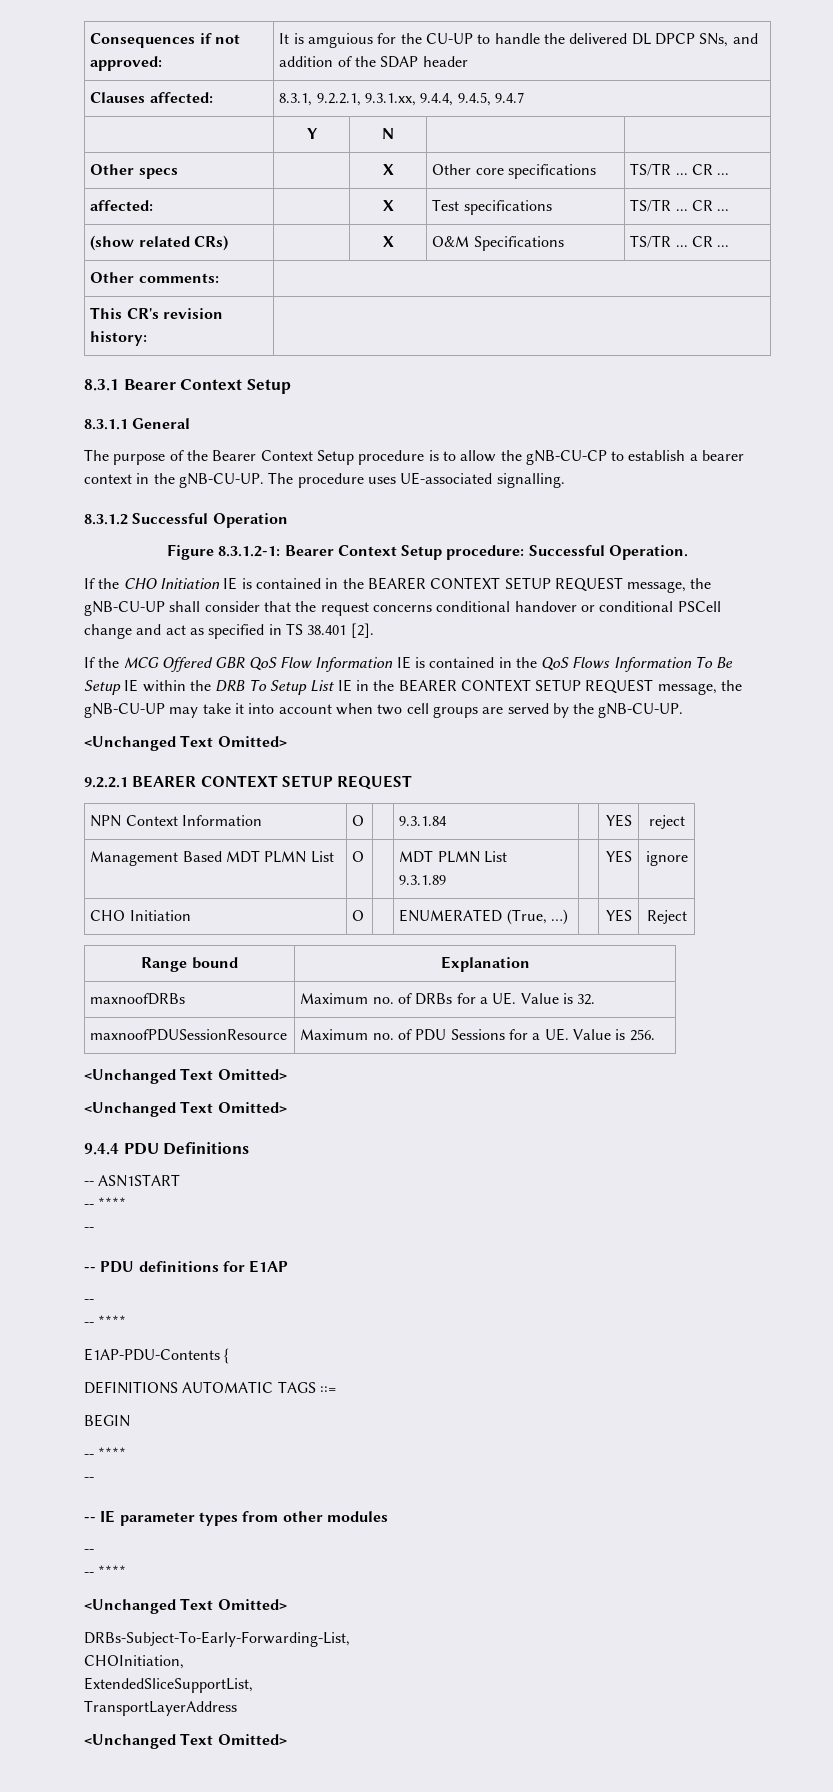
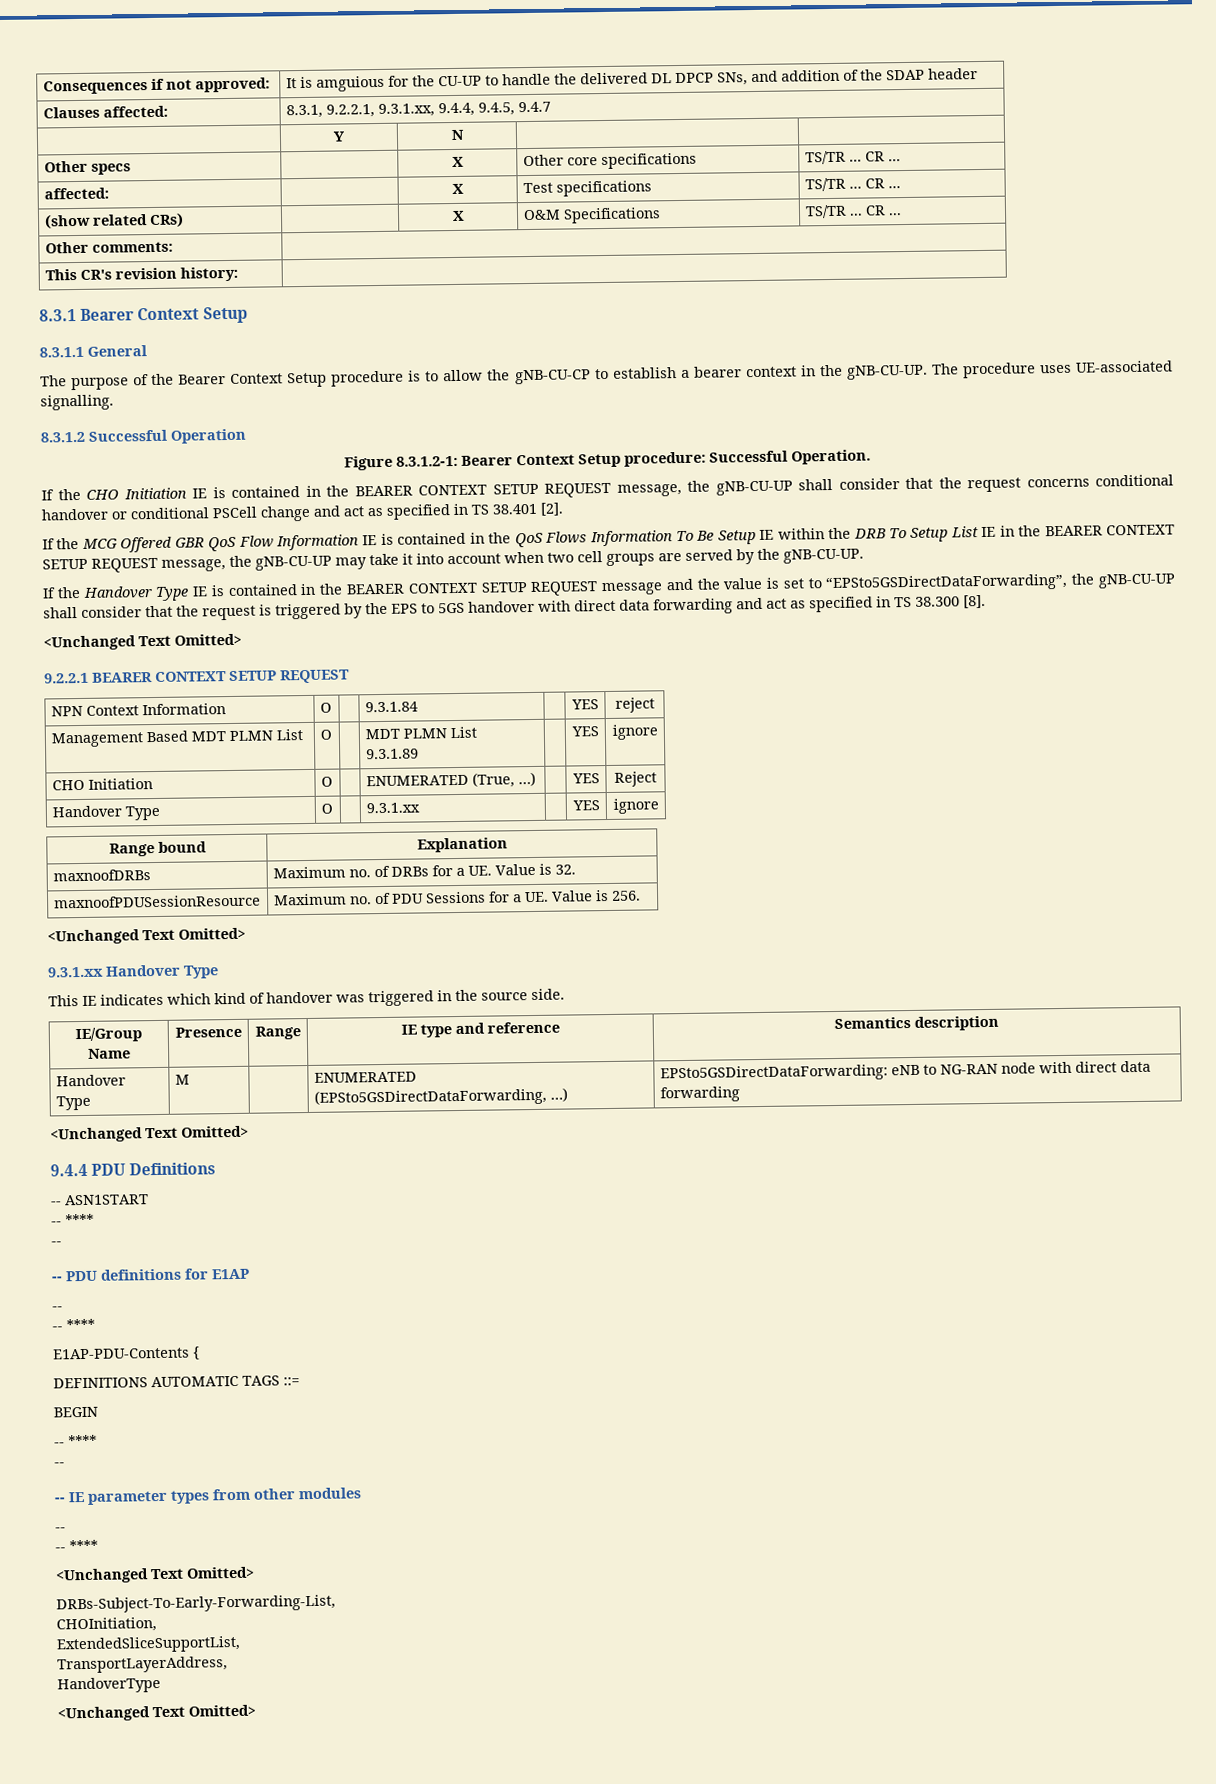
+ If the Handover Type IE is contained in the BEARER CONTEXT SETUP REQUEST message and the value is set to “EPSto5GSDirectDataForwarding”, the gNB-CU-UP shall consider that the request is triggered by the EPS to 5GS handover with direct data forwarding and act as specified in TS 38.300 [8].
+ Handover Type | O | | 9.3.1.xx | | YES | ignore
+ 9.3.1.xx Handover Type
+ This IE indicates which kind of handover was triggered in the source side.
+ IE/Group Name | Presence | Range | IE type and reference | Semantics description
+ Handover Type | M | | ENUMERATED (EPSto5GSDirectDataForwarding, …) | EPSto5GSDirectDataForwarding: eNB to NG-RAN node with direct data forwarding
- TransportLayerAddress
+ TransportLayerAddress,
+ HandoverType

